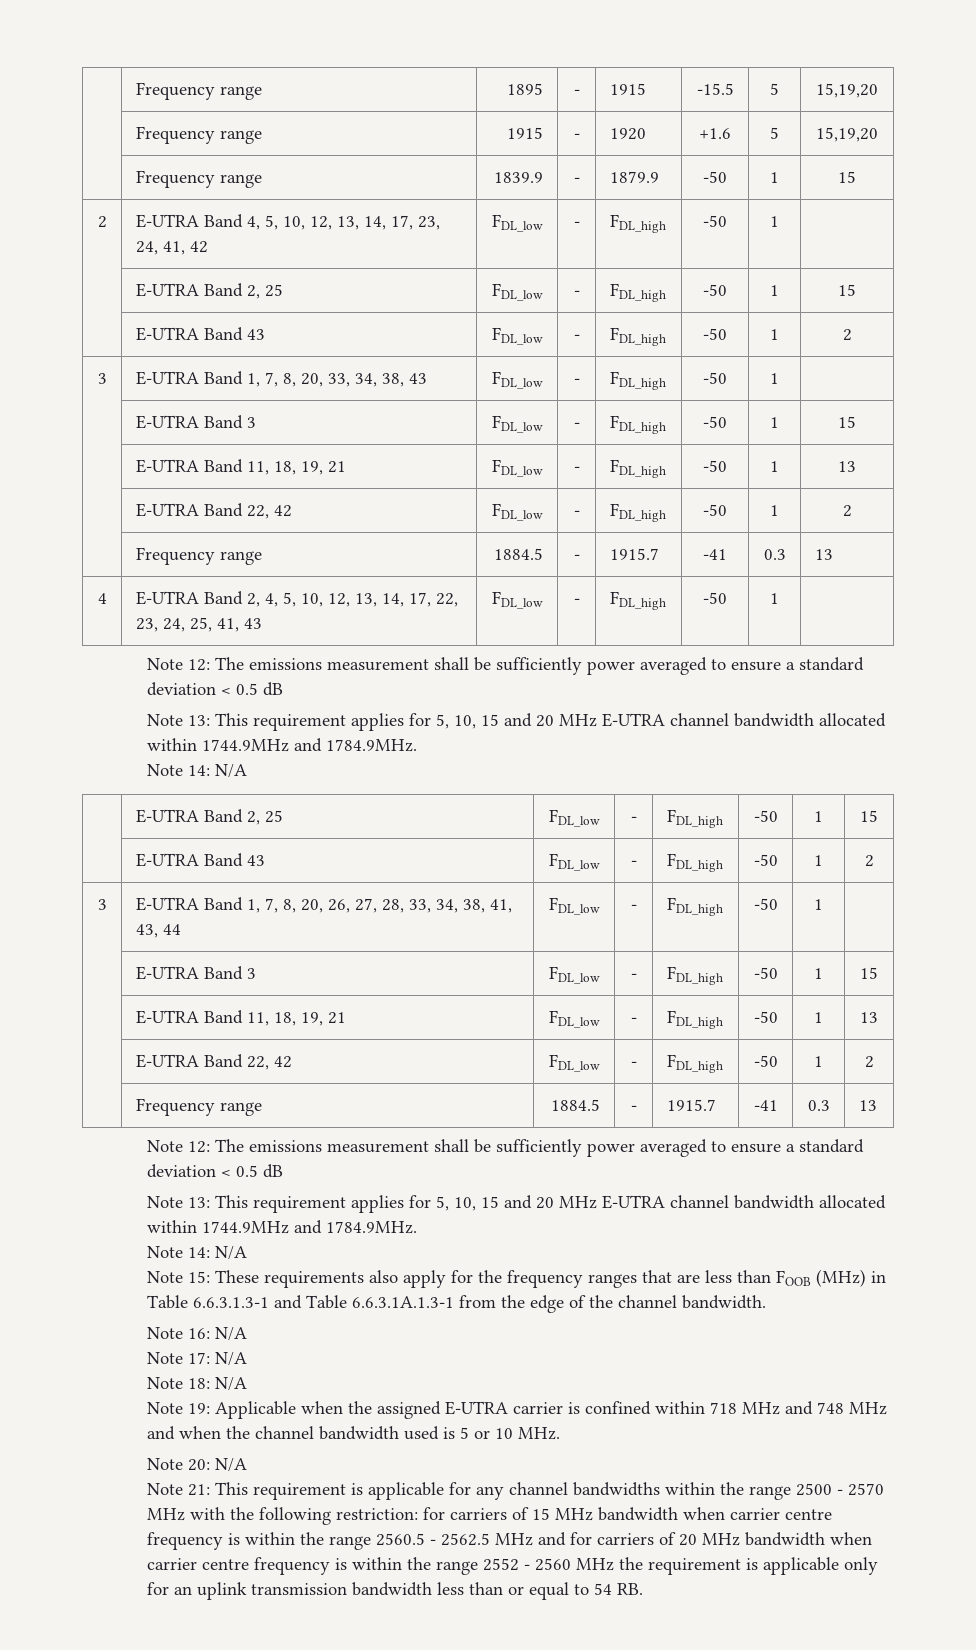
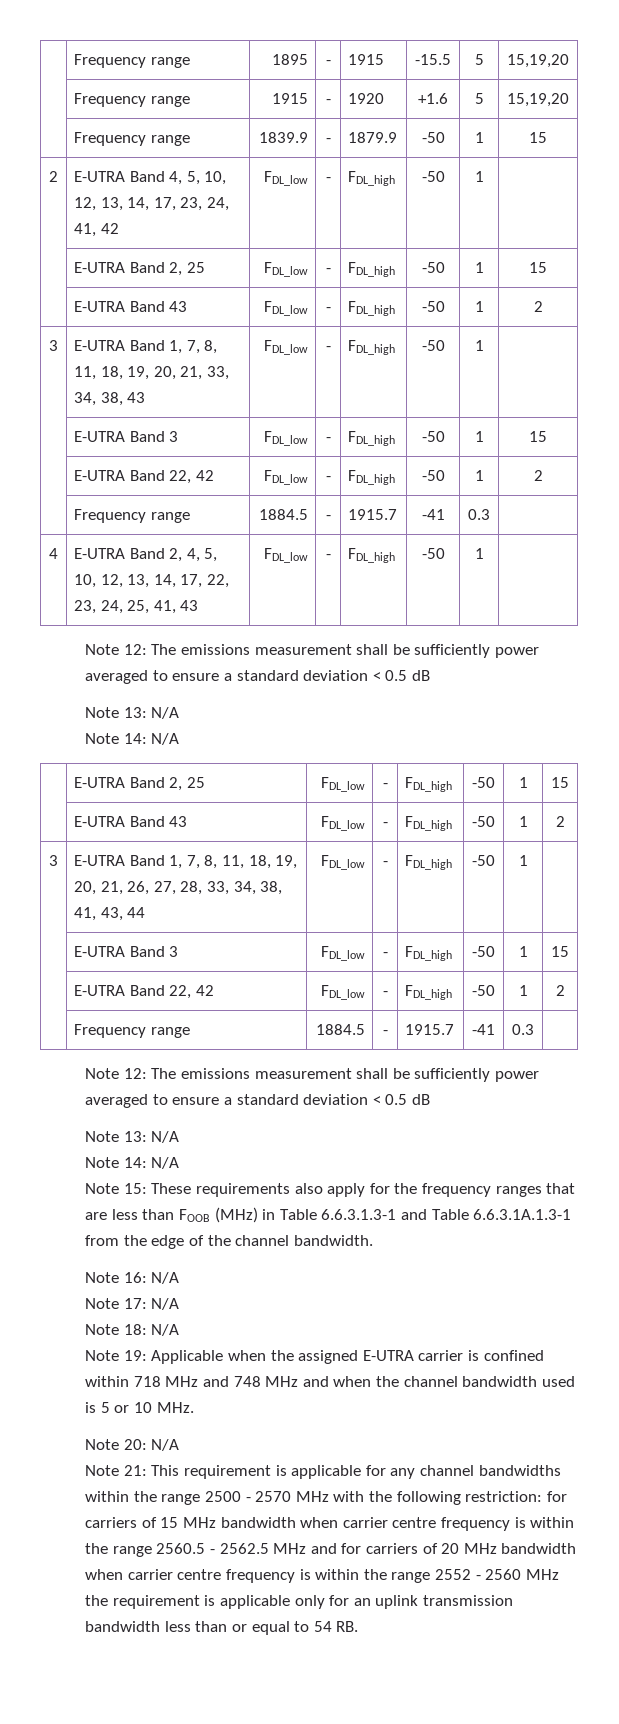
- 3 | E-UTRA Band 1, 7, 8, 20, 33, 34, 38, 43 | FDL_low | - | FDL_high | -50 | 1 |
+ 3 | E-UTRA Band 1, 7, 8, 11, 18, 19, 20, 21, 33, 34, 38, 43 | FDL_low | - | FDL_high | -50 | 1 |
  | E-UTRA Band 3 | FDL_low | - | FDL_high | -50 | 1 | 15
- | E-UTRA Band 11, 18, 19, 21 | FDL_low | - | FDL_high | -50 | 1 | 13
  | E-UTRA Band 22, 42 | FDL_low | - | FDL_high | -50 | 1 | 2
- | Frequency range | 1884.5 | - | 1915.7 | -41 | 0.3 | 13
+ | Frequency range | 1884.5 | - | 1915.7 | -41 | 0.3 |
  4 | E-UTRA Band 2, 4, 5, 10, 12, 13, 14, 17, 22, 23, 24, 25, 41, 43 | FDL_low | - | FDL_high | -50 | 1 |
  Note 12: The emissions measurement shall be sufficiently power averaged to ensure a standard deviation < 0.5 dB
- Note 13: This requirement applies for 5, 10, 15 and 20 MHz E-UTRA channel bandwidth allocated within 1744.9MHz and 1784.9MHz.
+ Note 13: N/A
- 3 | E-UTRA Band 1, 7, 8, 20, 26, 27, 28, 33, 34, 38, 41, 43, 44 | FDL_low | - | FDL_high | -50 | 1 |
+ 3 | E-UTRA Band 1, 7, 8, 11, 18, 19, 20, 21, 26, 27, 28, 33, 34, 38, 41, 43, 44 | FDL_low | - | FDL_high | -50 | 1 |
  | E-UTRA Band 3 | FDL_low | - | FDL_high | -50 | 1 | 15
- | E-UTRA Band 11, 18, 19, 21 | FDL_low | - | FDL_high | -50 | 1 | 13
  | E-UTRA Band 22, 42 | FDL_low | - | FDL_high | -50 | 1 | 2
- | Frequency range | 1884.5 | - | 1915.7 | -41 | 0.3 | 13
+ | Frequency range | 1884.5 | - | 1915.7 | -41 | 0.3 |
  Note 12: The emissions measurement shall be sufficiently power averaged to ensure a standard deviation < 0.5 dB
- Note 13: This requirement applies for 5, 10, 15 and 20 MHz E-UTRA channel bandwidth allocated within 1744.9MHz and 1784.9MHz.
+ Note 13: N/A

